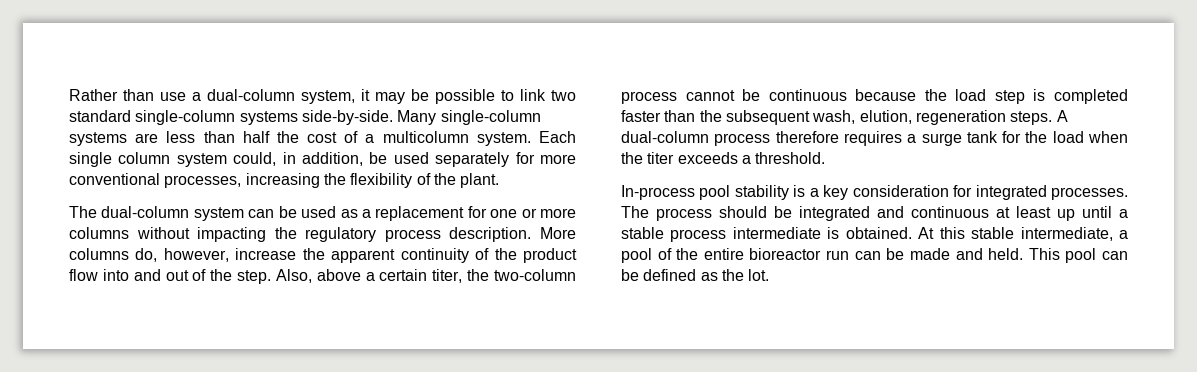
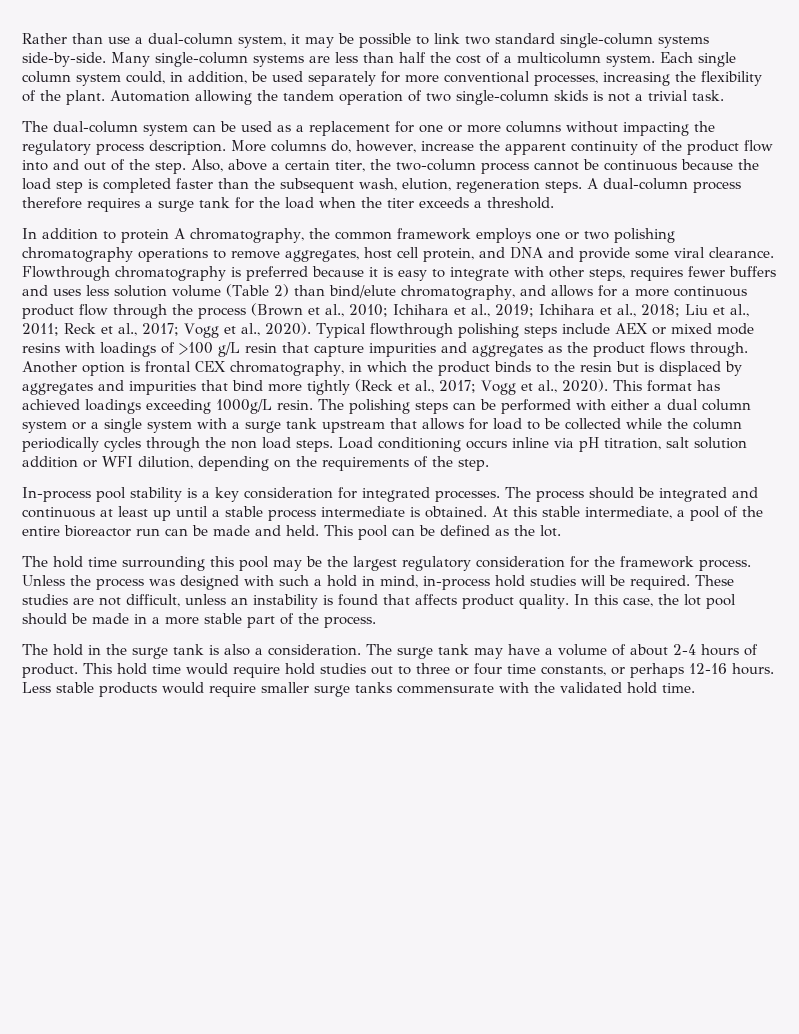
+ Automation allowing the tandem operation of two single-column skids is not a trivial task.
+ In addition to protein A chromatography, the common framework employs one or two polishing chromatography operations to remove aggregates, host cell protein, and DNA and provide some viral clearance. Flowthrough chromatography is preferred because it is easy to integrate with other steps, requires fewer buffers and uses less solution volume (Table 2) than bind/elute chromatography, and allows for a more continuous product flow through the process (Brown et al., 2010; Ichihara et al., 2019; Ichihara et al., 2018; Liu et al., 2011; Reck et al., 2017; Vogg et al., 2020). Typical flowthrough polishing steps include AEX or mixed mode resins with loadings of >100 g/L resin that capture impurities and aggregates as the product flows through. Another option is frontal CEX chromatography, in which the product binds to the resin but is displaced by aggregates and impurities that bind more tightly (Reck et al., 2017; Vogg et al., 2020). This format has achieved loadings exceeding 1000g/L resin. The polishing steps can be performed with either a dual column system or a single system with a surge tank upstream that allows for load to be collected while the column periodically cycles through the non load steps. Load conditioning occurs inline via pH titration, salt solution addition or WFI dilution, depending on the requirements of the step.
+ The hold time surrounding this pool may be the largest regulatory consideration for the framework process. Unless the process was designed with such a hold in mind, in-process hold studies will be required. These studies are not difficult, unless an instability is found that affects product quality. In this case, the lot pool should be made in a more stable part of the process.
+ The hold in the surge tank is also a consideration. The surge tank may have a volume of about 2-4 hours of product. This hold time would require hold studies out to three or four time constants, or perhaps 12-16 hours. Less stable products would require smaller surge tanks commensurate with the validated hold time.

